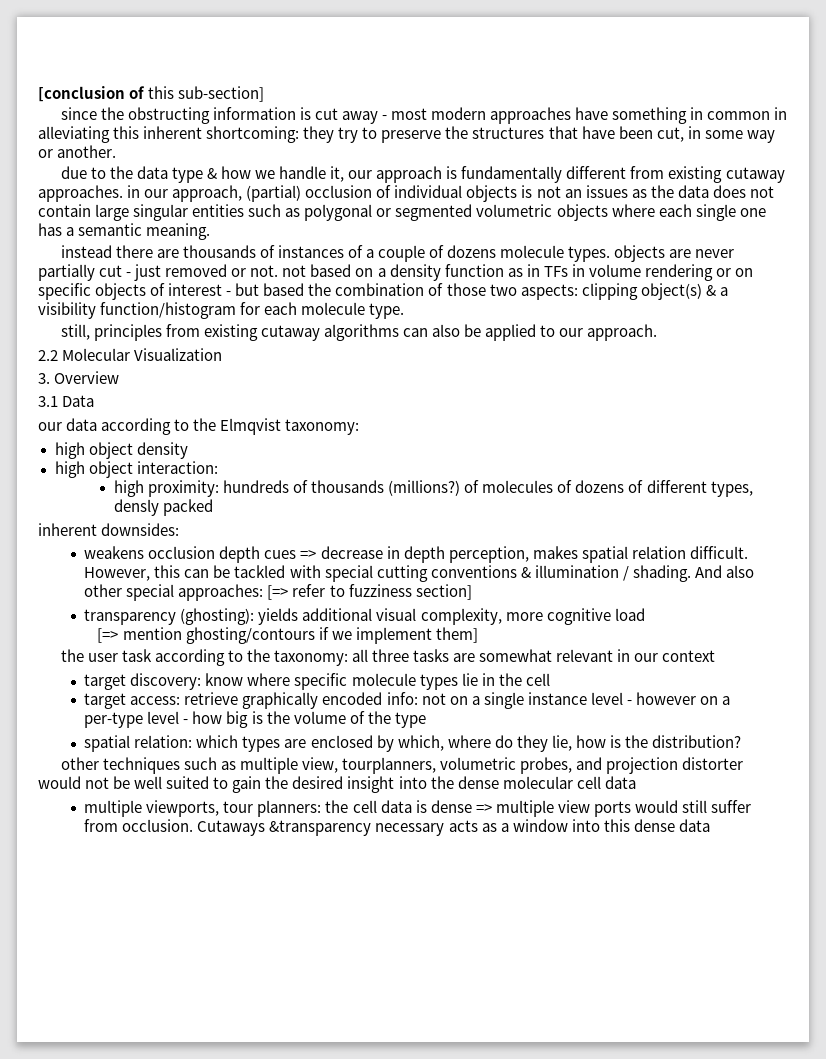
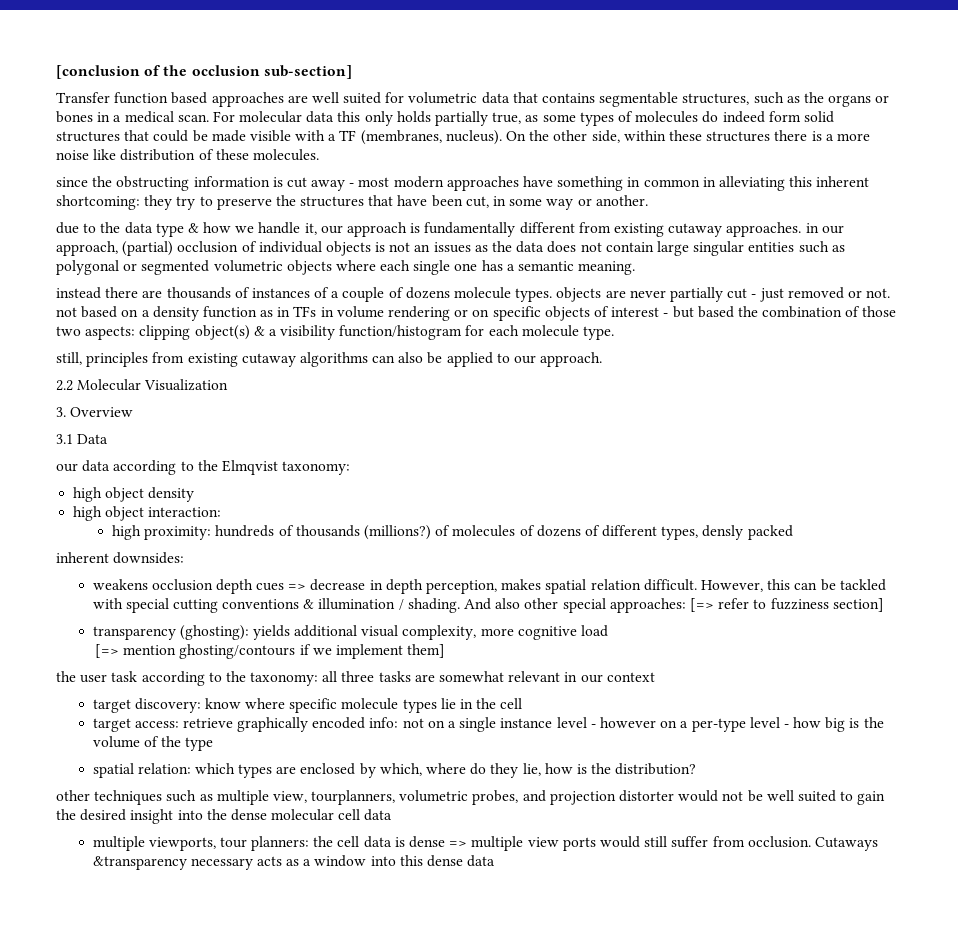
- [conclusion of this sub-section]
+ [conclusion of the occlusion sub-section]
+ Transfer function based approaches are well suited for volumetric data that contains segmentable structures, such as the organs or bones in a medical scan. For molecular data this only holds partially true, as some types of molecules do indeed form solid structures that could be made visible with a TF (membranes, nucleus). On the other side, within these structures there is a more noise like distribution of these molecules.

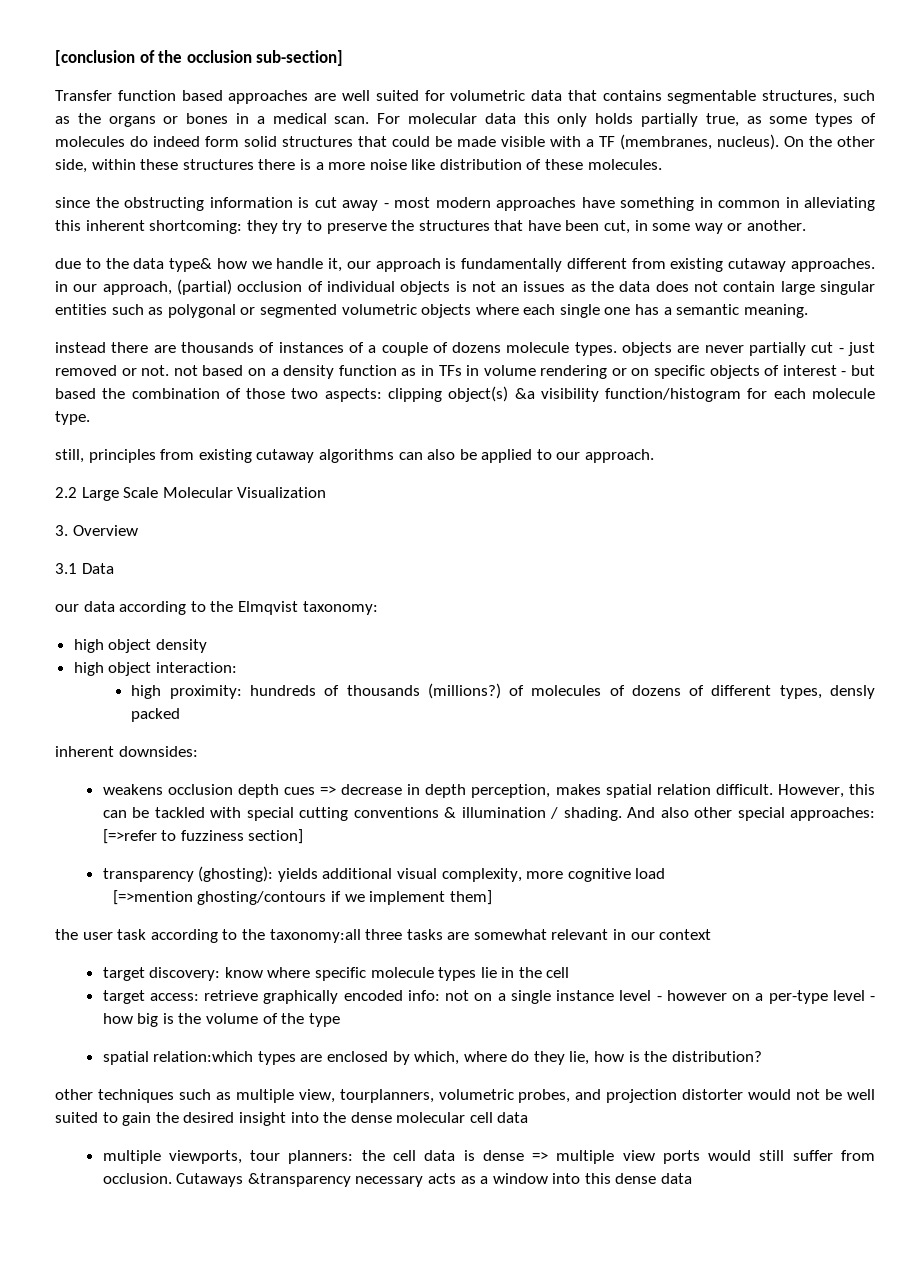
- due to the data type & how we handle it, our approach is fundamentally different from existing cutaway approaches. in our approach, (partial) occlusion of individual objects is not an issues as the data does not contain large singular entities such as polygonal or segmented volumetric objects where each single one has a semantic meaning.
+ due to the data type& how we handle it, our approach is fundamentally different from existing cutaway approaches. in our approach, (partial) occlusion of individual objects is not an issues as the data does not contain large singular entities such as polygonal or segmented volumetric objects where each single one has a semantic meaning.
- instead there are thousands of instances of a couple of dozens molecule types. objects are never partially cut - just removed or not. not based on a density function as in TFs in volume rendering or on specific objects of interest - but based the combination of those two aspects: clipping object(s) & a visibility function/histogram for each molecule type.
+ instead there are thousands of instances of a couple of dozens molecule types. objects are never partially cut - just removed or not. not based on a density function as in TFs in volume rendering or on specific objects of interest - but based the combination of those two aspects: clipping object(s) &a visibility function/histogram for each molecule type.
- 2.2 Molecular Visualization
+ 2.2 Large Scale Molecular Visualization
- And also other special approaches: [=> refer to fuzziness section]
+ And also other special approaches: [=>refer to fuzziness section]
- [=> mention ghosting/contours if we implement them]
+ [=>mention ghosting/contours if we implement them]
- the user task according to the taxonomy: all three tasks are somewhat relevant in our context
+ the user task according to the taxonomy:all three tasks are somewhat relevant in our context
- spatial relation: which types are enclosed by which, where do they lie, how is the distribution?
+ spatial relation:which types are enclosed by which, where do they lie, how is the distribution?

